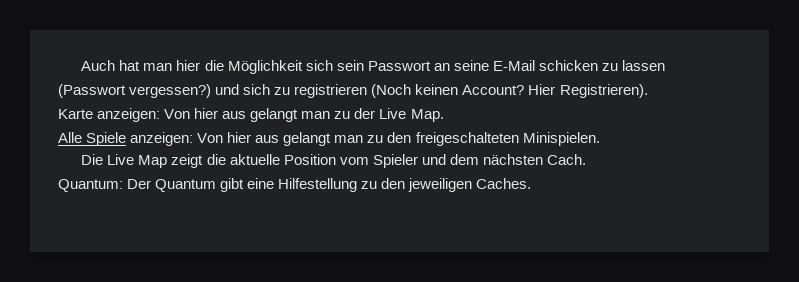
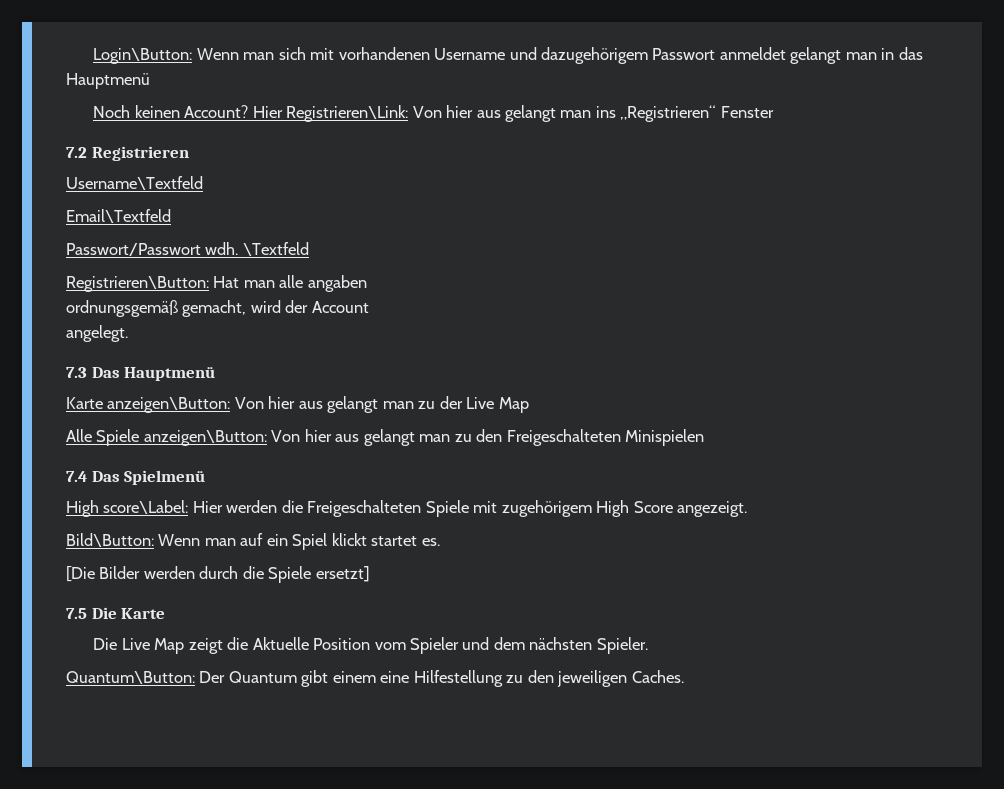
- Auch hat man hier die Möglichkeit sich sein Passwort an seine E-Mail schicken zu lassen
- (Passwort vergessen?) und sich zu registrieren (Noch keinen Account? Hier Registrieren).
- Karte anzeigen: Von hier aus gelangt man zu der Live Map.
+ Login\Button: Wenn man sich mit vorhandenen Username und dazugehörigem Passwort anmeldet gelangt man in das Hauptmenü
+ Noch keinen Account? Hier Registrieren\Link: Von hier aus gelangt man ins „Registrieren“ Fenster
+ 7.2 Registrieren
+ Username\Textfeld
+ Email\Textfeld
+ Passwort/Passwort wdh. \Textfeld
+ Registrieren\Button: Hat man alle angaben
+ ordnungsgemäß gemacht, wird der Account
+ angelegt.
+ 7.3 Das Hauptmenü
+ Karte anzeigen\Button: Von hier aus gelangt man zu der Live Map
- Alle Spiele anzeigen: Von hier aus gelangt man zu den freigeschalteten Minispielen.
+ Alle Spiele anzeigen\Button: Von hier aus gelangt man zu den Freigeschalteten Minispielen
+ 7.4 Das Spielmenü
+ High score\Label: Hier werden die Freigeschalteten Spiele mit zugehörigem High Score angezeigt.
+ Bild\Button: Wenn man auf ein Spiel klickt startet es.
+ [Die Bilder werden durch die Spiele ersetzt]
+ 7.5 Die Karte
- Die Live Map zeigt die aktuelle Position vom Spieler und dem nächsten Cach.
- Quantum: Der Quantum gibt eine Hilfestellung zu den jeweiligen Caches.
+ Die Live Map zeigt die Aktuelle Position vom Spieler und dem nächsten Spieler.
+ Quantum\Button: Der Quantum gibt einem eine Hilfestellung zu den jeweiligen Caches.

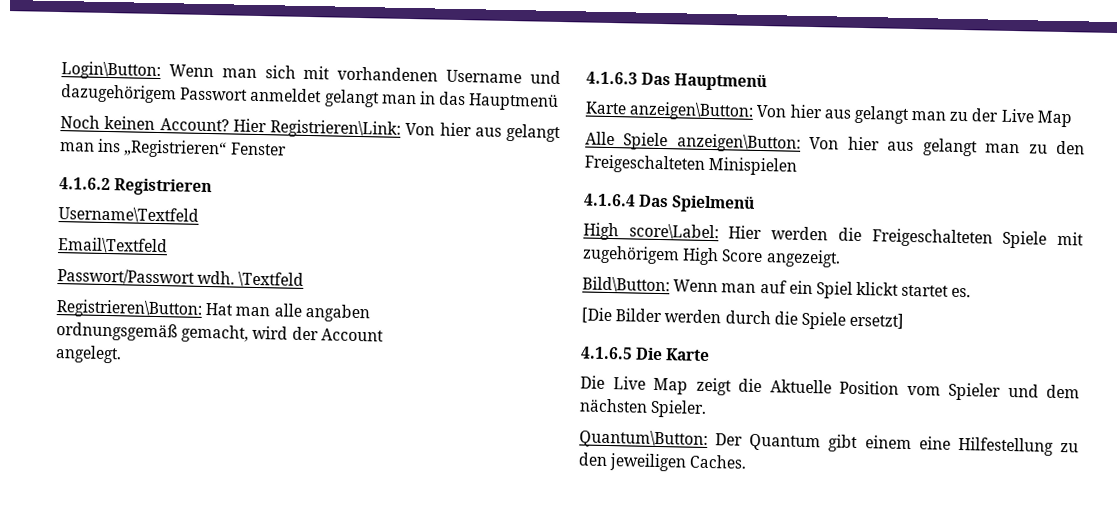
- 7.2 Registrieren
+ 4.1.6.2 Registrieren
- 7.3 Das Hauptmenü
+ 4.1.6.3 Das Hauptmenü
- 7.4 Das Spielmenü
+ 4.1.6.4 Das Spielmenü
- 7.5 Die Karte
+ 4.1.6.5 Die Karte

